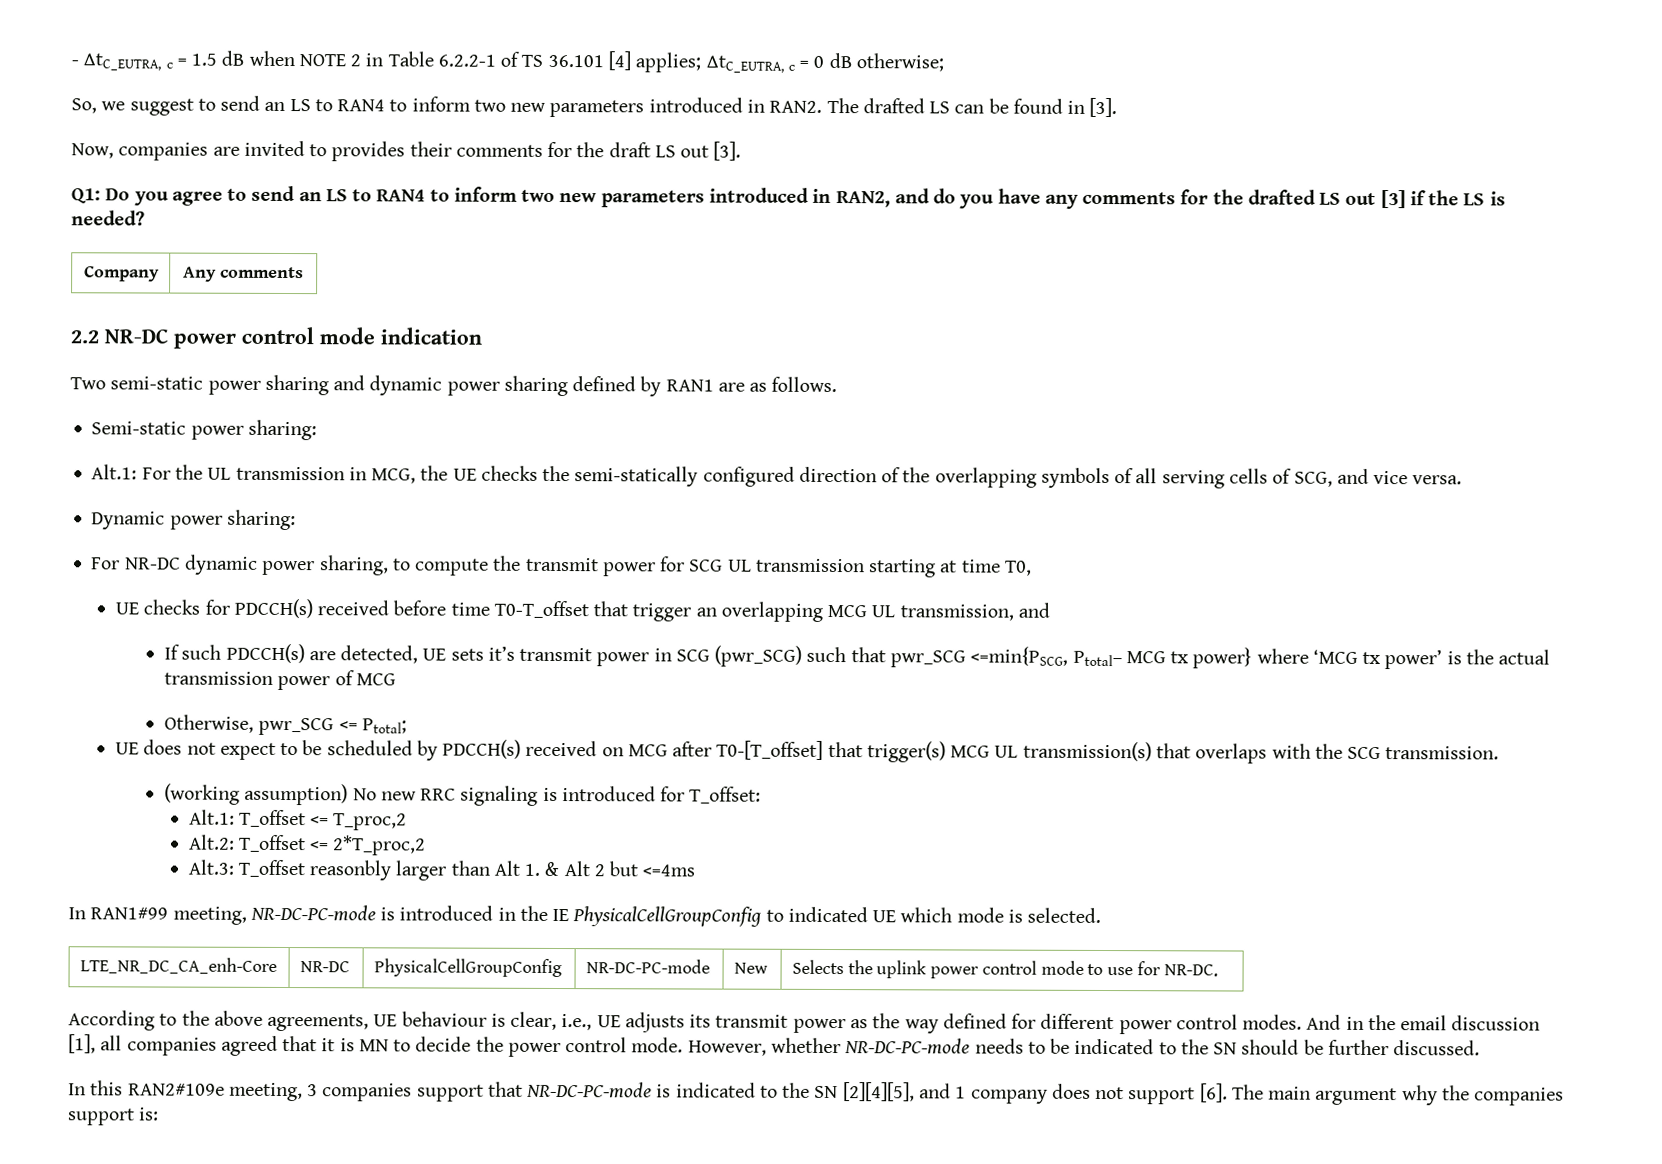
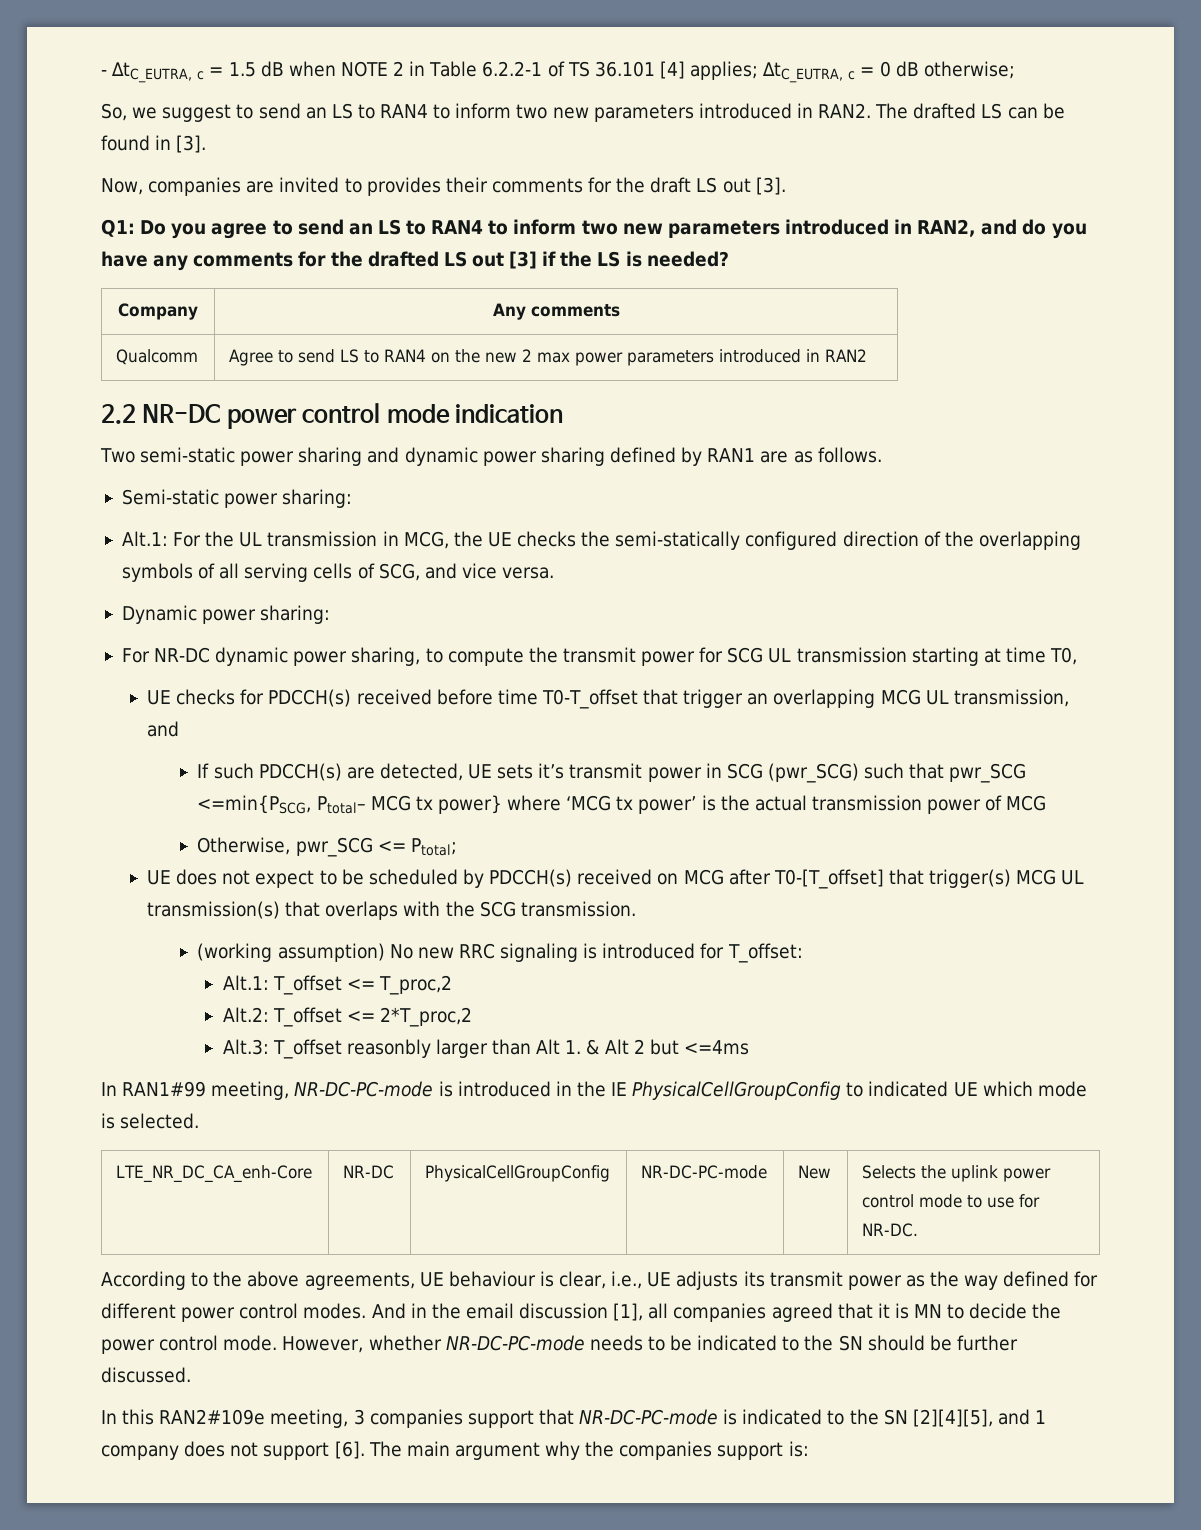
+ Qualcomm | Agree to send LS to RAN4 on the new 2 max power parameters introduced in RAN2

